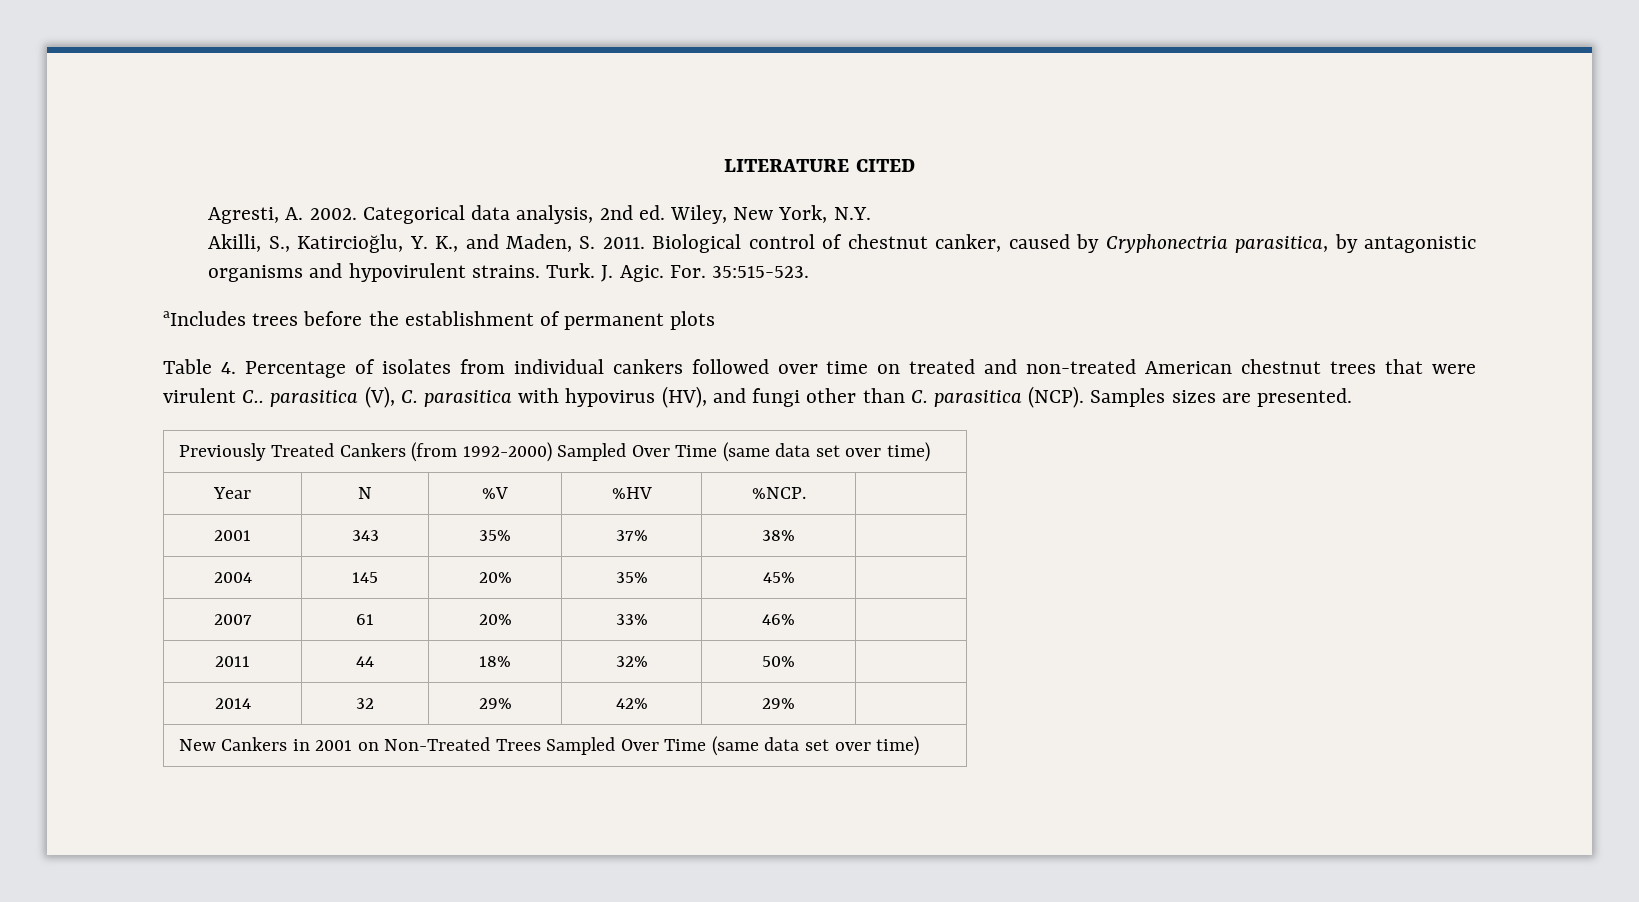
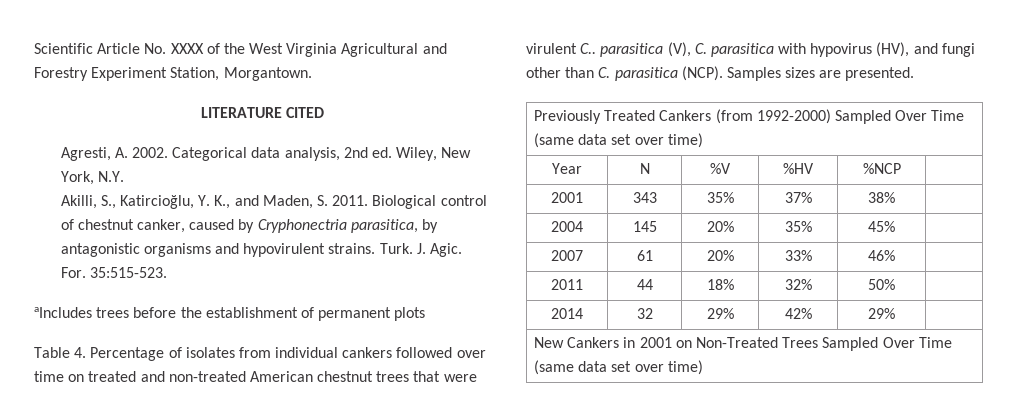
+ Scientific Article No. XXXX of the West Virginia Agricultural and Forestry Experiment Station, Morgantown.
- Year | N | %V | %HV | %NCP. |
+ Year | N | %V | %HV | %NCP |

